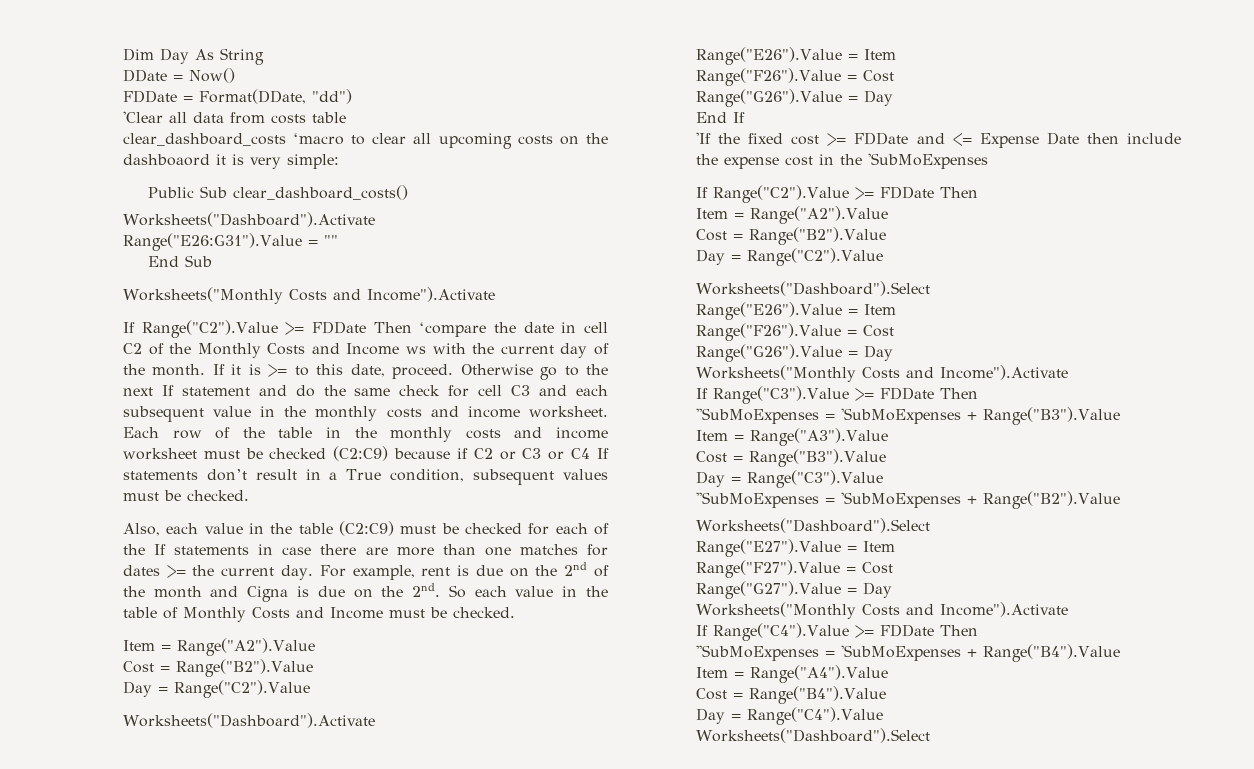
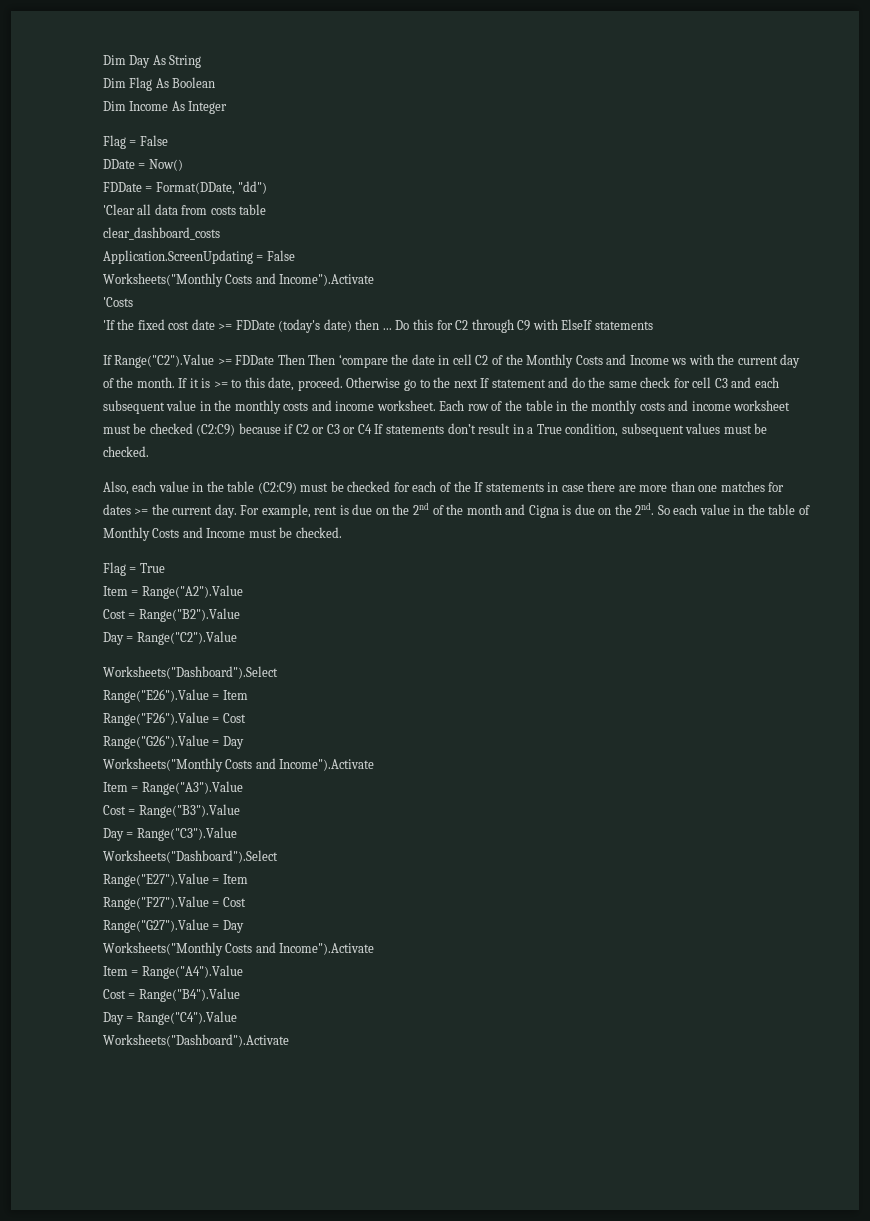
+ Dim Flag As Boolean
+ Dim Income As Integer
+ Flag = False
- clear_dashboard_costs ‘macro to clear all upcoming costs on the dashboaord it is very simple:
- Public Sub clear_dashboard_costs()
- Worksheets("Dashboard").Activate
- Range("E26:G31").Value = ""
- End Sub
+ clear_dashboard_costs
+ Application.ScreenUpdating = False
  Worksheets("Monthly Costs and Income").Activate
- If Range("C2").Value >= FDDate Then ‘compare the date in cell C2 of the Monthly Costs and Income ws with the current day of the month.
+ 'Costs
+ 'If the fixed cost date >= FDDate (today's date) then ... Do this for C2 through C9 with ElseIf statements
+ If Range("C2").Value >= FDDate Then Then ‘compare the date in cell C2 of the Monthly Costs and Income ws with the current day of the month.
  So each value in the table of Monthly Costs and Income must be checked.
- Item = Range("A2").Value
- Cost = Range("B2").Value
- Day = Range("C2").Value
- Worksheets("Dashboard").Activate
- Range("E26").Value = Item
- Range("F26").Value = Cost
- Range("G26").Value = Day
- End If
- 'If the fixed cost >= FDDate and <= Expense Date then include the expense cost in the 'SubMoExpenses
- If Range("C2").Value >= FDDate Then
+ Flag = True
- If Range("C3").Value >= FDDate Then
- ''SubMoExpenses = 'SubMoExpenses + Range("B3").Value
- ''SubMoExpenses = 'SubMoExpenses + Range("B2").Value
- If Range("C4").Value >= FDDate Then
- ''SubMoExpenses = 'SubMoExpenses + Range("B4").Value
  Day = Range("C4").Value
- Worksheets("Dashboard").Select
+ Worksheets("Dashboard").Activate

